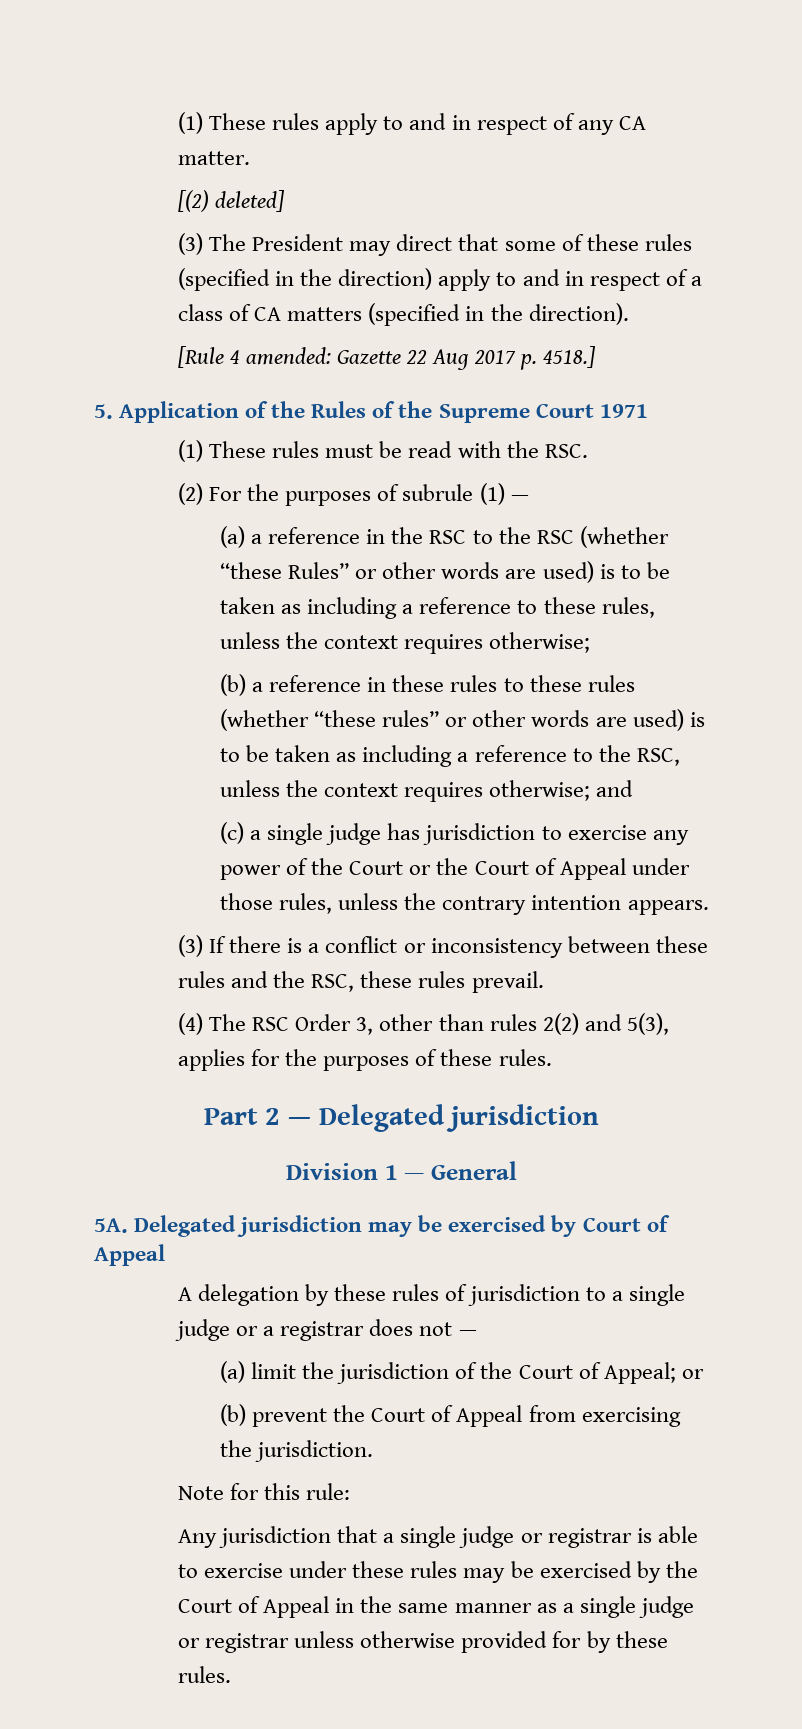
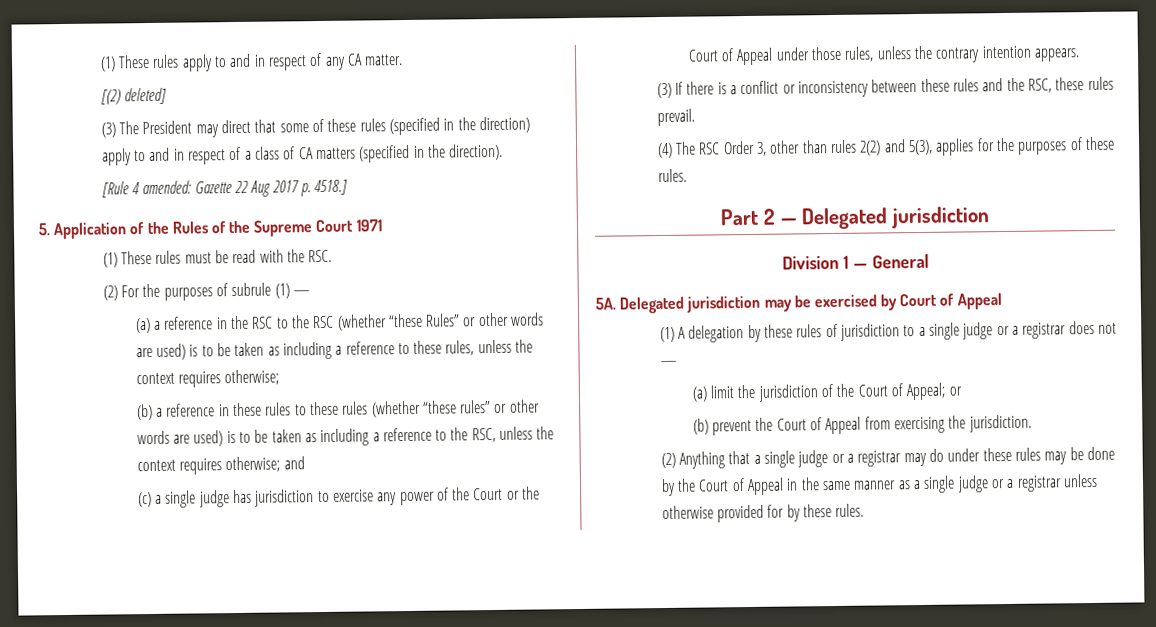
- A delegation by these rules of jurisdiction to a single judge or a registrar does not —
+ (1) A delegation by these rules of jurisdiction to a single judge or a registrar does not —
- Note for this rule:
- Any jurisdiction that a single judge or registrar is able to exercise under these rules may be exercised by the Court of Appeal in the same manner as a single judge or registrar unless otherwise provided for by these rules.
+ (2) Anything that a single judge or a registrar may do under these rules may be done by the Court of Appeal in the same manner as a single judge or a registrar unless otherwise provided for by these rules.

